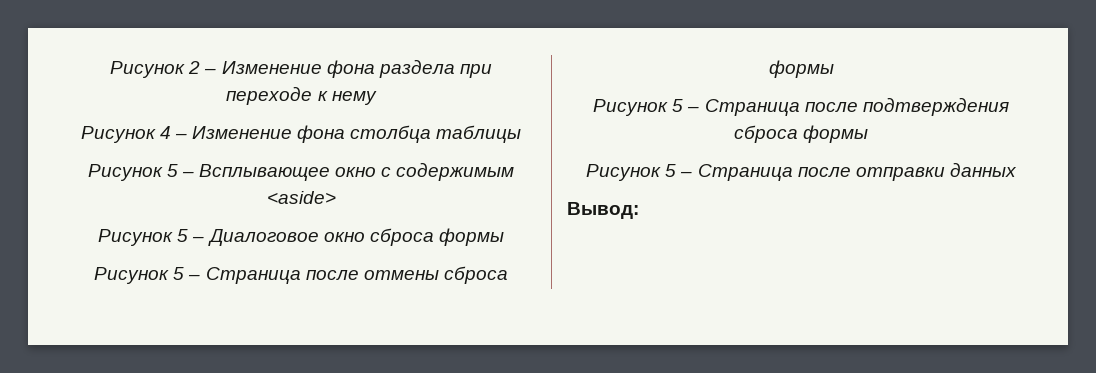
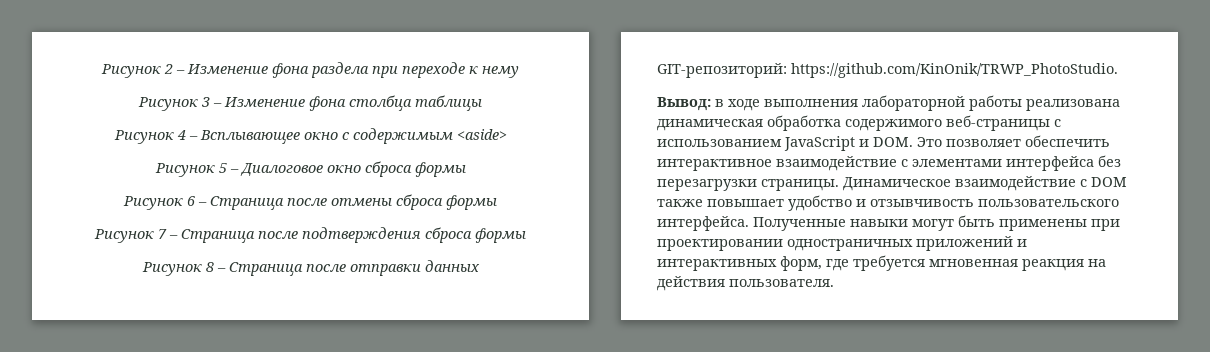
- Рисунок 4 – Изменение фона столбца таблицы
+ Рисунок 3 – Изменение фона столбца таблицы
- Рисунок 5 – Всплывающее окно с содержимым <aside>
+ Рисунок 4 – Всплывающее окно с содержимым <aside>
- Рисунок 5 – Страница после отмены сброса формы
+ Рисунок 6 – Страница после отмены сброса формы
- Рисунок 5 – Страница после подтверждения сброса формы
+ Рисунок 7 – Страница после подтверждения сброса формы
- Рисунок 5 – Страница после отправки данных
+ Рисунок 8 – Страница после отправки данных
+ GIT-репозиторий: https://github.com/KinOnik/TRWP_PhotoStudio.
- Вывод:
+ Вывод: в ходе выполнения лабораторной работы реализована динамическая обработка содержимого веб-страницы с использованием JavaScript и DOM. Это позволяет обеспечить интерактивное взаимодействие с элементами интерфейса без перезагрузки страницы. Динамическое взаимодействие с DOM также повышает удобство и отзывчивость пользовательского интерфейса. Полученные навыки могут быть применены при проектировании одностраничных приложений и интерактивных форм, где требуется мгновенная реакция на действия пользователя.

